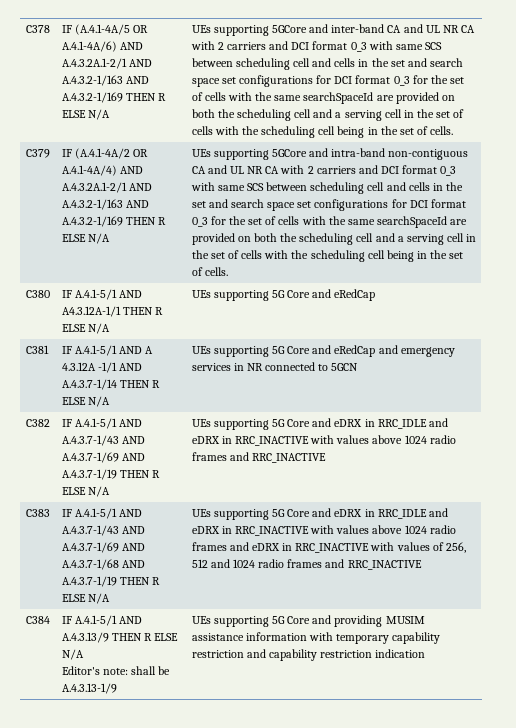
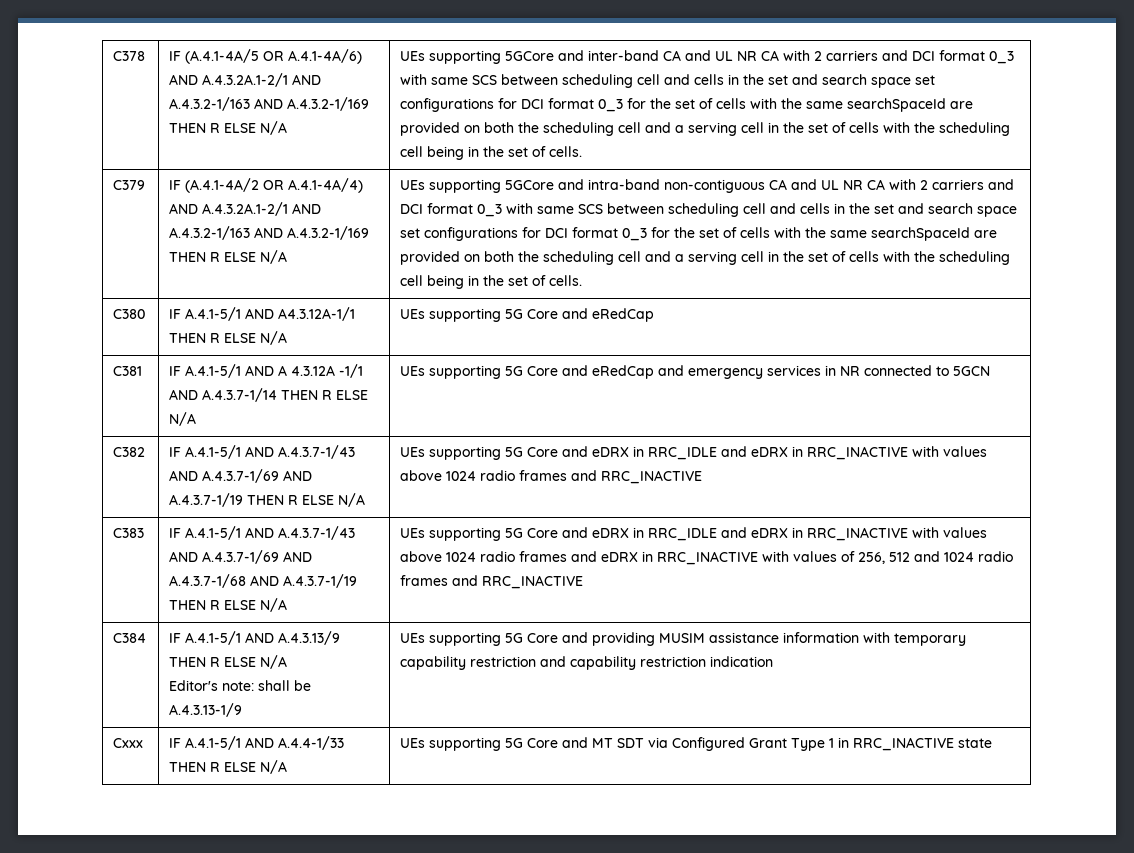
+ Cxxx | IF A.4.1-5/1 AND A.4.4-1/33 THEN R ELSE N/A | UEs supporting 5G Core and MT SDT via Configured Grant Type 1 in RRC_INACTIVE state

